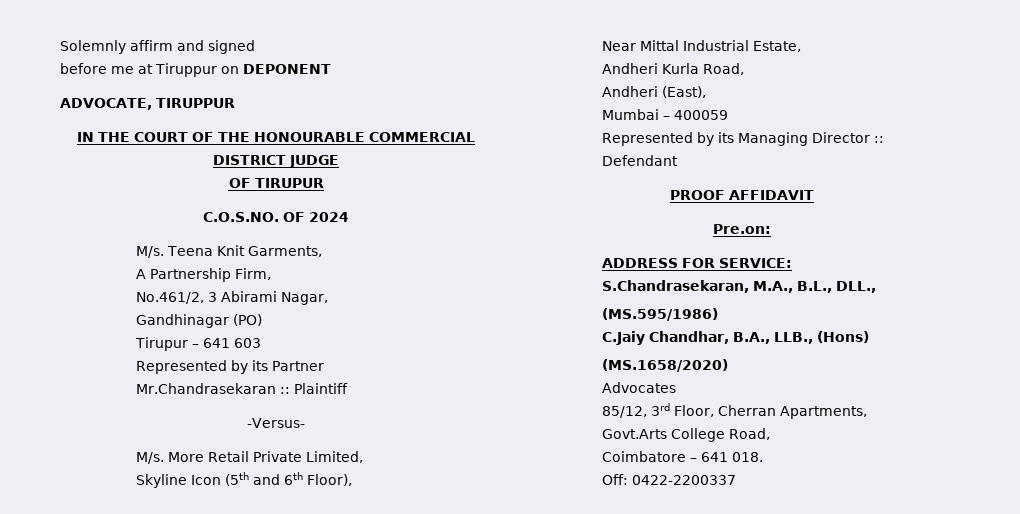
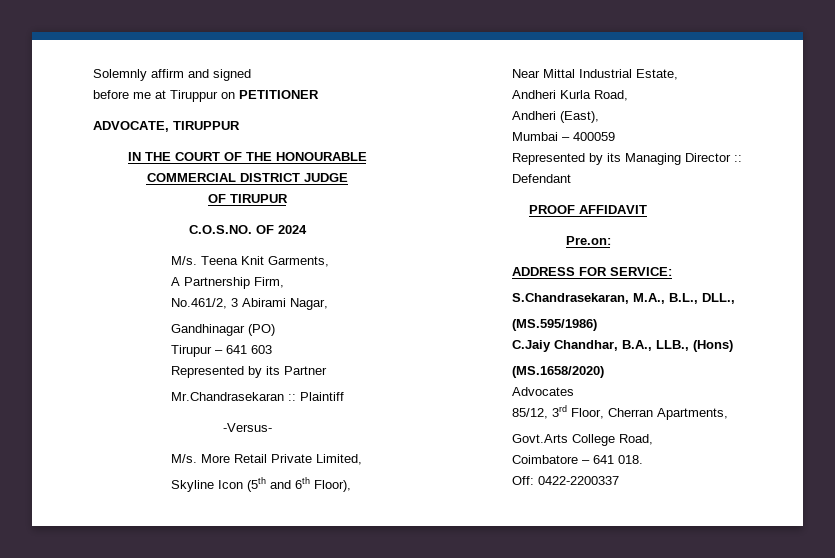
- before me at Tiruppur on DEPONENT
+ before me at Tiruppur on PETITIONER

